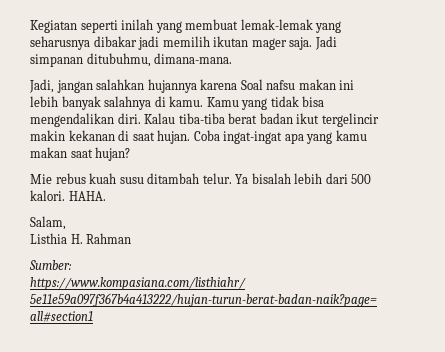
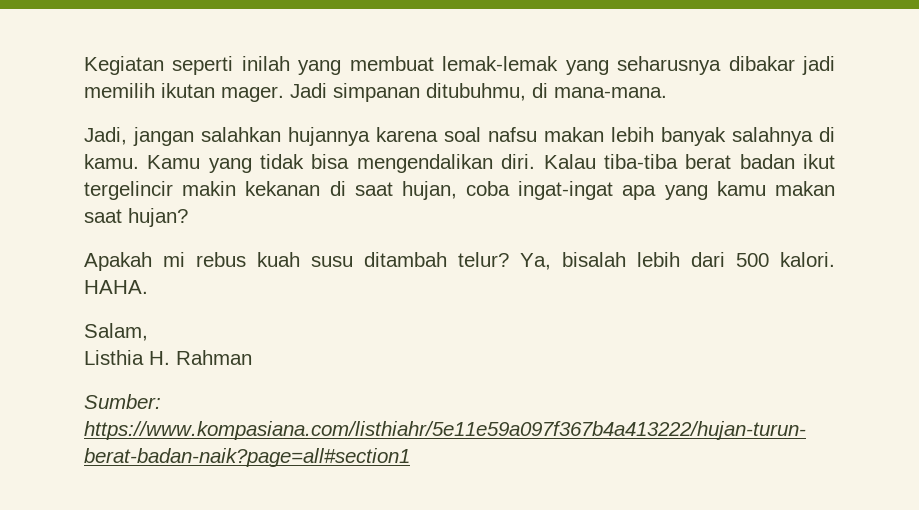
- Kegiatan seperti inilah yang membuat lemak-lemak yang seharusnya dibakar jadi memilih ikutan mager saja.
+ Kegiatan seperti inilah yang membuat lemak-lemak yang seharusnya dibakar jadi memilih ikutan mager.
- Jadi simpanan ditubuhmu, dimana-mana.
+ Jadi simpanan ditubuhmu, di mana-mana.
- Jadi, jangan salahkan hujannya karena Soal nafsu makan ini lebih banyak salahnya di kamu.
+ Jadi, jangan salahkan hujannya karena soal nafsu makan lebih banyak salahnya di kamu.
- Kalau tiba-tiba berat badan ikut tergelincir makin kekanan di saat hujan. Coba ingat-ingat apa yang kamu makan saat hujan?
+ Kalau tiba-tiba berat badan ikut tergelincir makin kekanan di saat hujan, coba ingat-ingat apa yang kamu makan saat hujan?
- Mie rebus kuah susu ditambah telur. Ya bisalah lebih dari 500 kalori.
+ Apakah mi rebus kuah susu ditambah telur? Ya, bisalah lebih dari 500 kalori.

